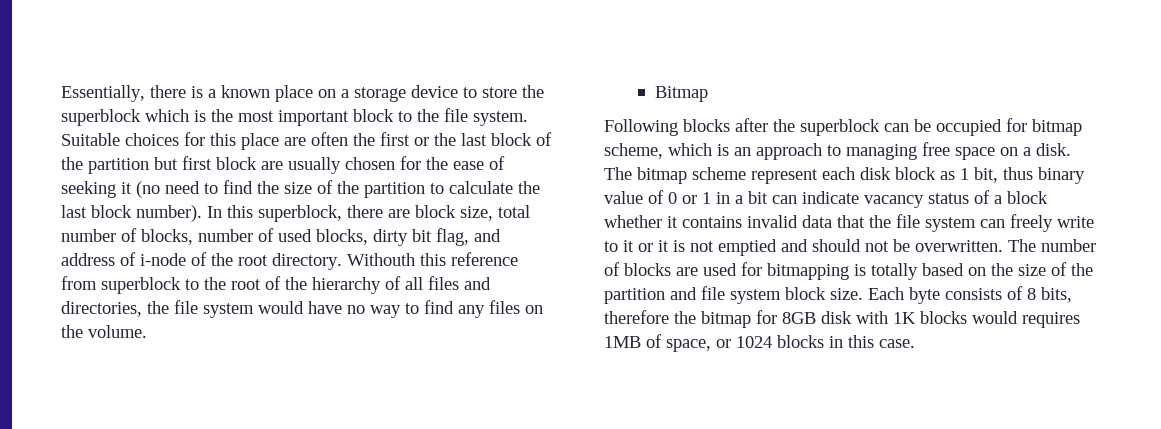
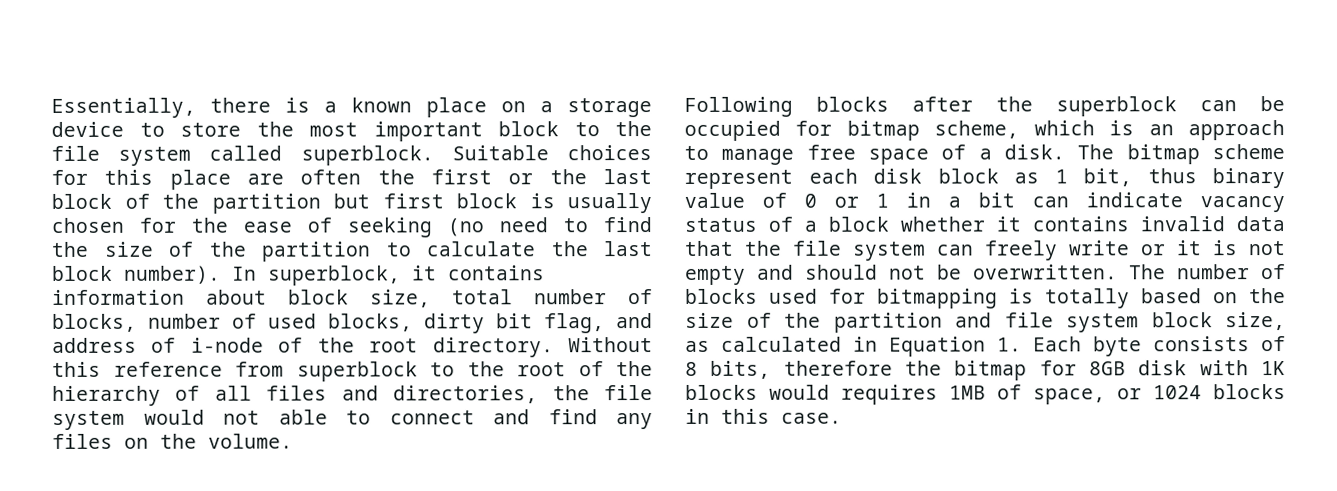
- Essentially, there is a known place on a storage device to store the superblock which is the most important block to the file system.
+ Essentially, there is a known place on a storage device to store the most important block to the file system called superblock.
- Suitable choices for this place are often the first or the last block of the partition but first block are usually chosen for the ease of seeking it (no need to find the size of the partition to calculate the last block number).
+ Suitable choices for this place are often the first or the last block of the partition but first block is usually chosen for the ease of seeking (no need to find the size of the partition to calculate the last block number).
- In this superblock, there are block size, total number of blocks, number of used blocks, dirty bit flag, and address of i-node of the root directory.
+ In superblock, it contains information about block size, total number of blocks, number of used blocks, dirty bit flag, and address of i-node of the root directory.
- Withouth this reference from superblock to the root of the hierarchy of all files and directories, the file system would have no way to find any files on the volume.
+ Without this reference from superblock to the root of the hierarchy of all files and directories, the file system would not able to connect and find any files on the volume.
- Bitmap
- Following blocks after the superblock can be occupied for bitmap scheme, which is an approach to managing free space on a disk.
+ Following blocks after the superblock can be occupied for bitmap scheme, which is an approach to manage free space of a disk.
- The bitmap scheme represent each disk block as 1 bit, thus binary value of 0 or 1 in a bit can indicate vacancy status of a block whether it contains invalid data that the file system can freely write to it or it is not emptied and should not be overwritten.
+ The bitmap scheme represent each disk block as 1 bit, thus binary value of 0 or 1 in a bit can indicate vacancy status of a block whether it contains invalid data that the file system can freely write or it is not empty and should not be overwritten.
- The number of blocks are used for bitmapping is totally based on the size of the partition and file system block size. Each byte consists of 8 bits, therefore the bitmap for 8GB disk with 1K blocks would requires 1MB of space, or 1024 blocks in this case.
+ The number of blocks used for bitmapping is totally based on the size of the partition and file system block size, as calculated in Equation 1. Each byte consists of 8 bits, therefore the bitmap for 8GB disk with 1K blocks would requires 1MB of space, or 1024 blocks in this case.

